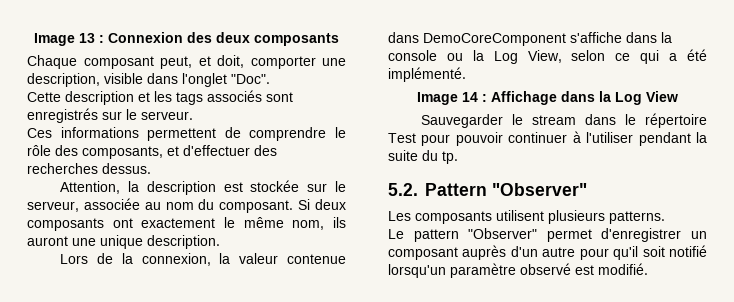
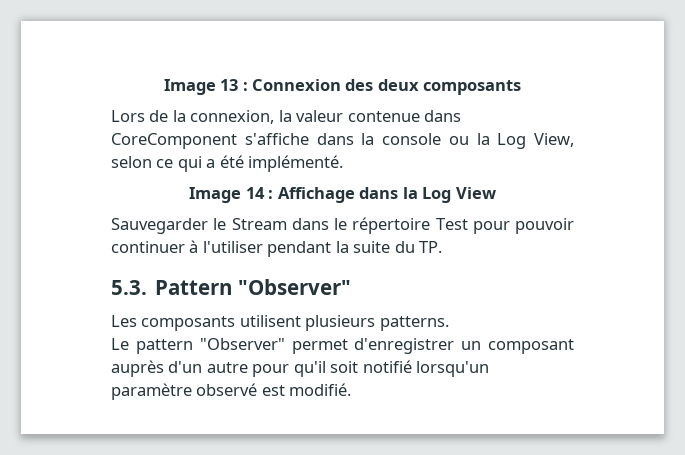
- Chaque composant peut, et doit, comporter une description, visible dans l'onglet "Doc".
- Cette description et les tags associés sont enregistrés sur le serveur.
- Ces informations permettent de comprendre le rôle des composants, et d'effectuer des recherches dessus.
- Attention, la description est stockée sur le serveur, associée au nom du composant. Si deux composants ont exactement le même nom, ils auront une unique description.
- Lors de la connexion, la valeur contenue dans DemoCoreComponent s'affiche dans la console ou la Log View, selon ce qui a été implémenté.
+ Lors de la connexion, la valeur contenue dans CoreComponent s'affiche dans la console ou la Log View, selon ce qui a été implémenté.
- Sauvegarder le stream dans le répertoire Test pour pouvoir continuer à l'utiliser pendant la suite du tp.
- 5.2. Pattern "Observer"
+ Sauvegarder le Stream dans le répertoire Test pour pouvoir continuer à l'utiliser pendant la suite du TP.
+ 5.3. Pattern "Observer"

